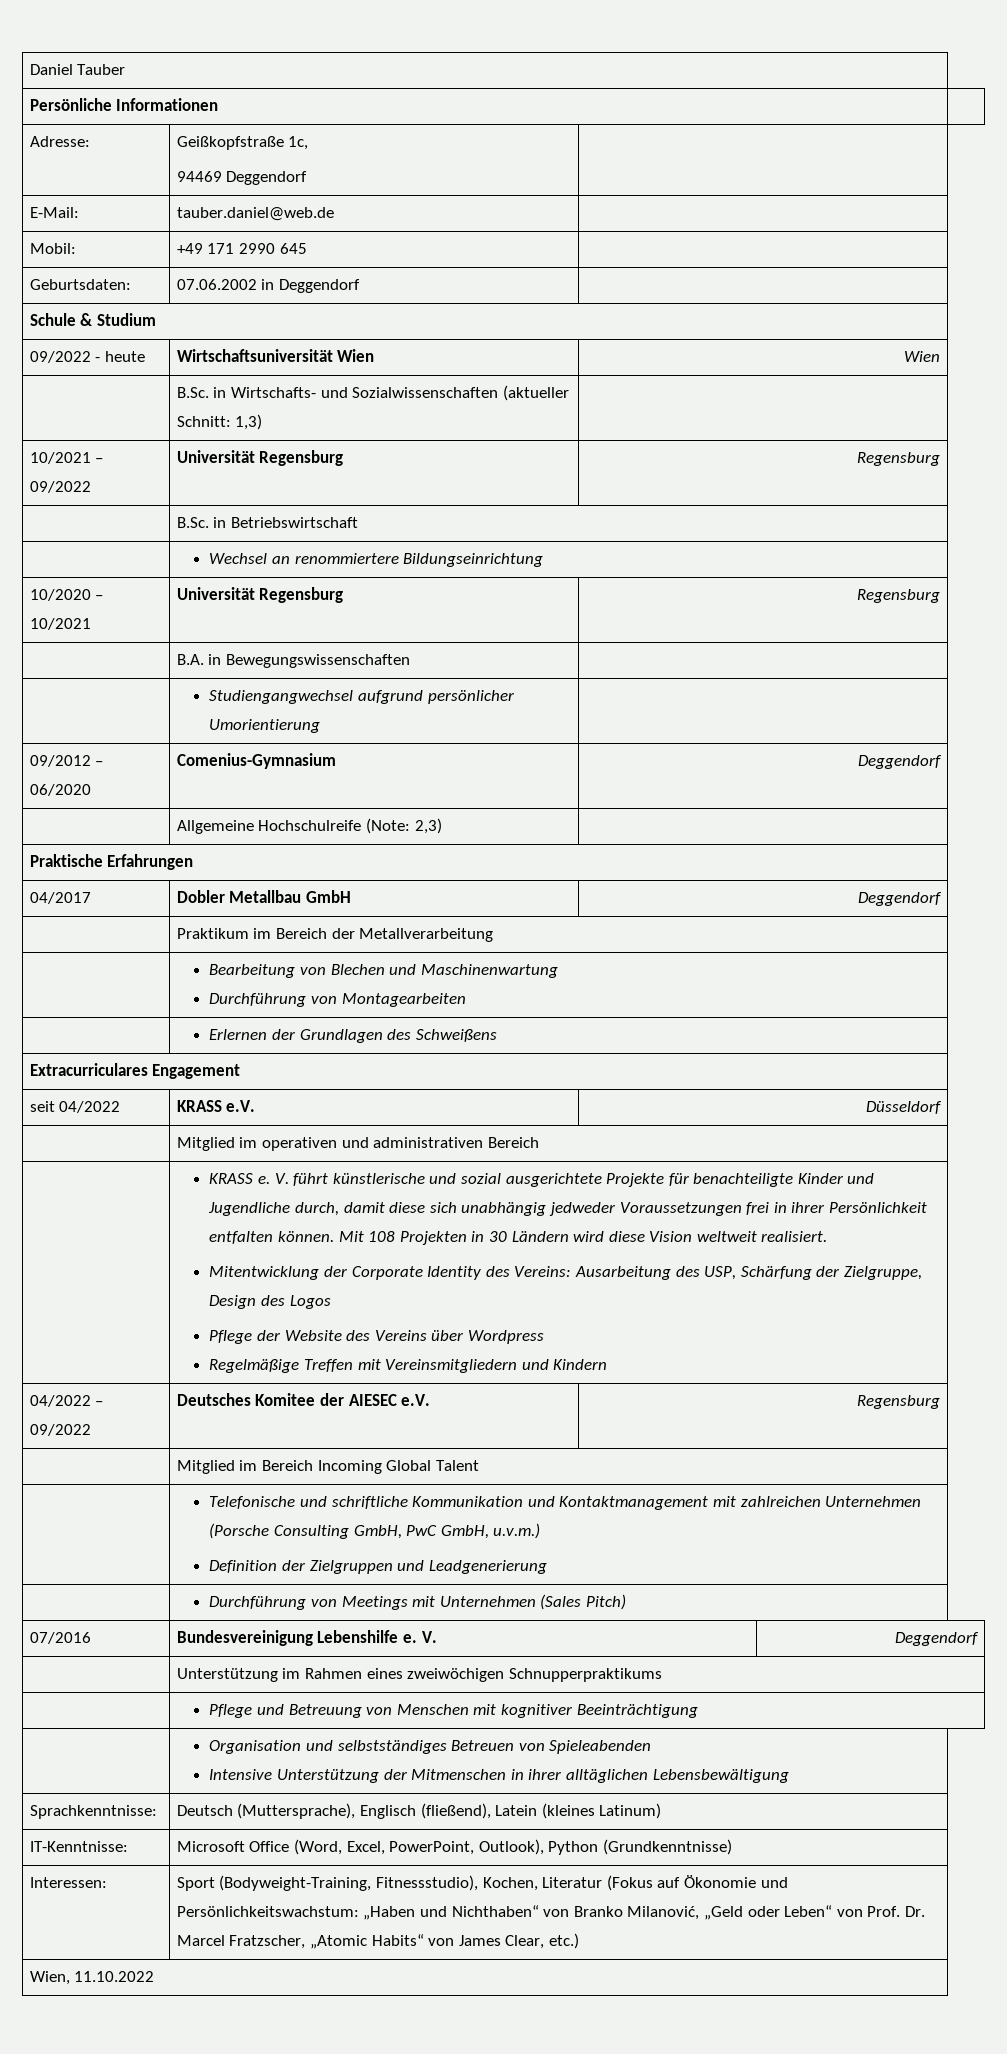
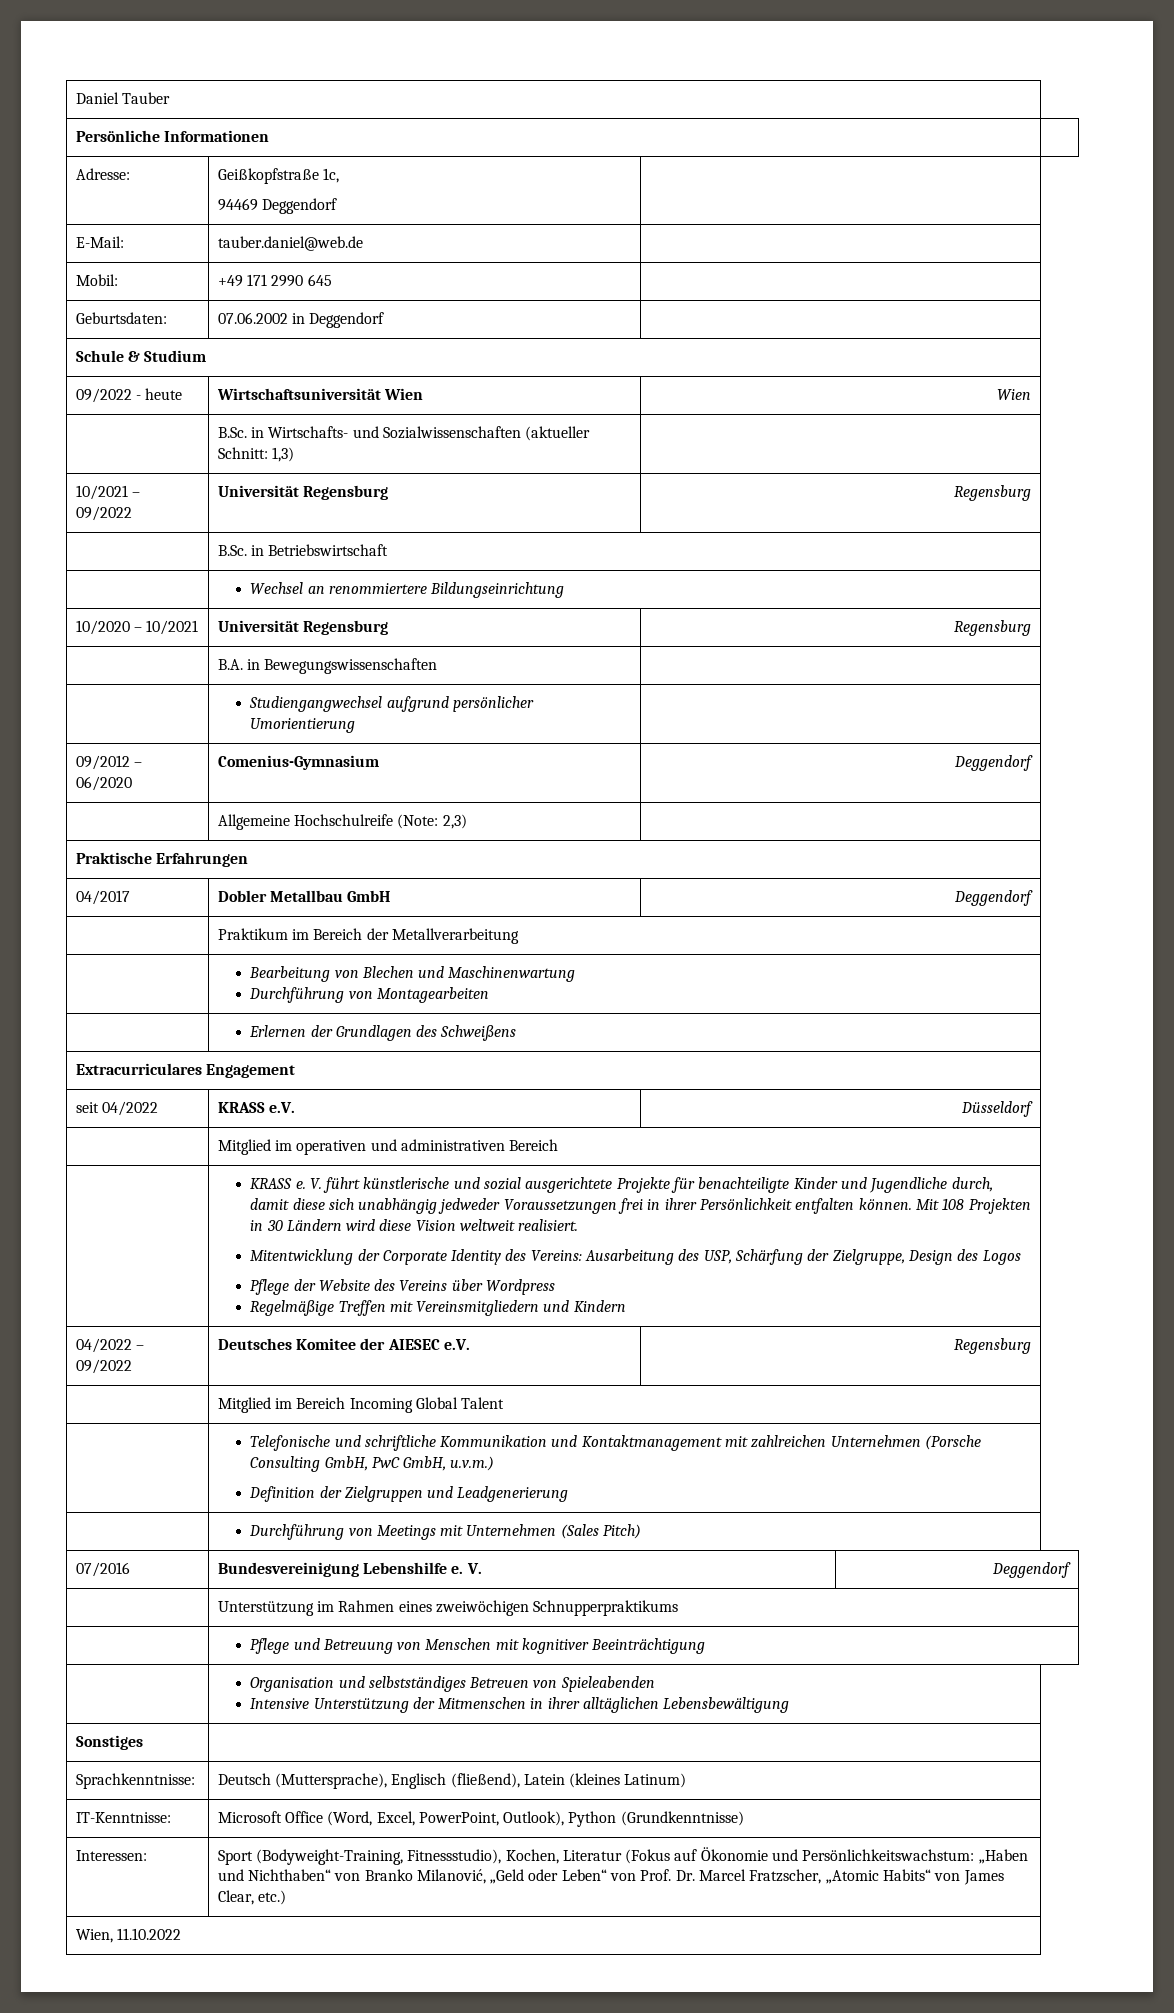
+ Sonstiges |

